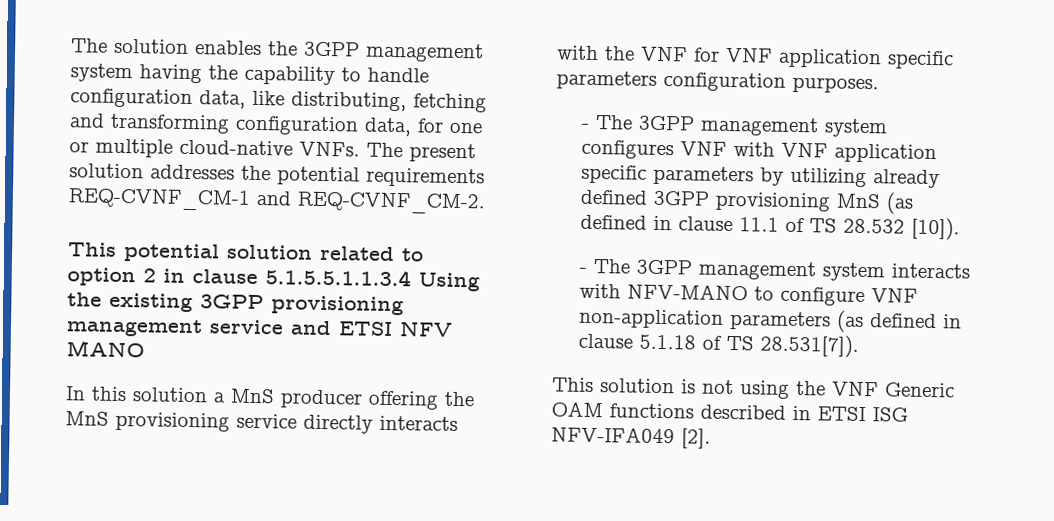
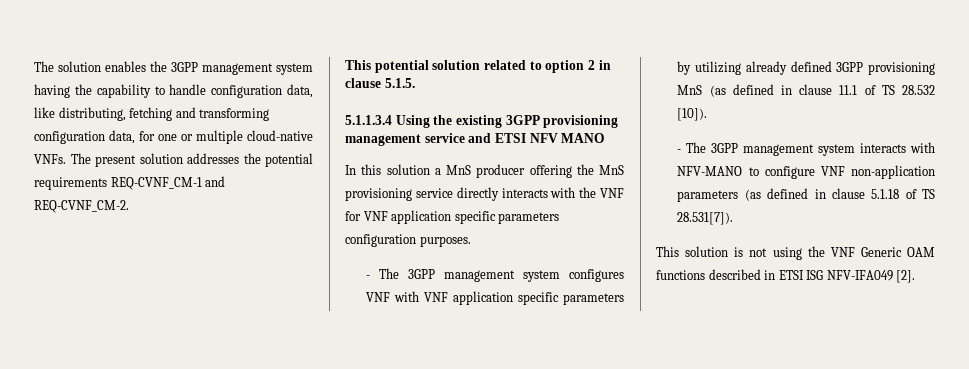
- This potential solution related to option 2 in clause 5.1.5.5.1.1.3.4 Using the existing 3GPP provisioning management service and ETSI NFV MANO
+ This potential solution related to option 2 in clause 5.1.5.
+ 5.1.1.3.4 Using the existing 3GPP provisioning management service and ETSI NFV MANO

